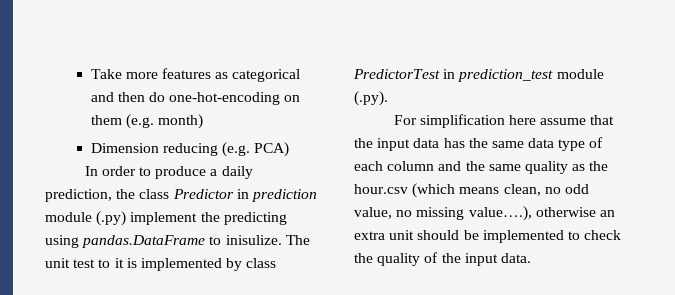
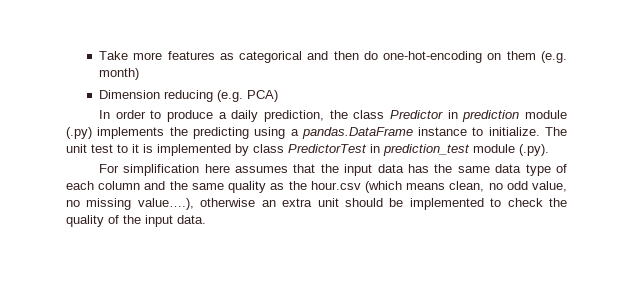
- In order to produce a daily prediction, the class Predictor in prediction module (.py) implement the predicting using pandas.DataFrame to inisulize.
+ In order to produce a daily prediction, the class Predictor in prediction module (.py) implements the predicting using a pandas.DataFrame instance to initialize.
- For simplification here assume that the input data has the same data type of each column and the same quality as the hour.csv (which means clean, no odd value, no missing value….), otherwise an extra unit should be implemented to check the quality of the input data.
+ For simplification here assumes that the input data has the same data type of each column and the same quality as the hour.csv (which means clean, no odd value, no missing value….), otherwise an extra unit should be implemented to check the quality of the input data.

